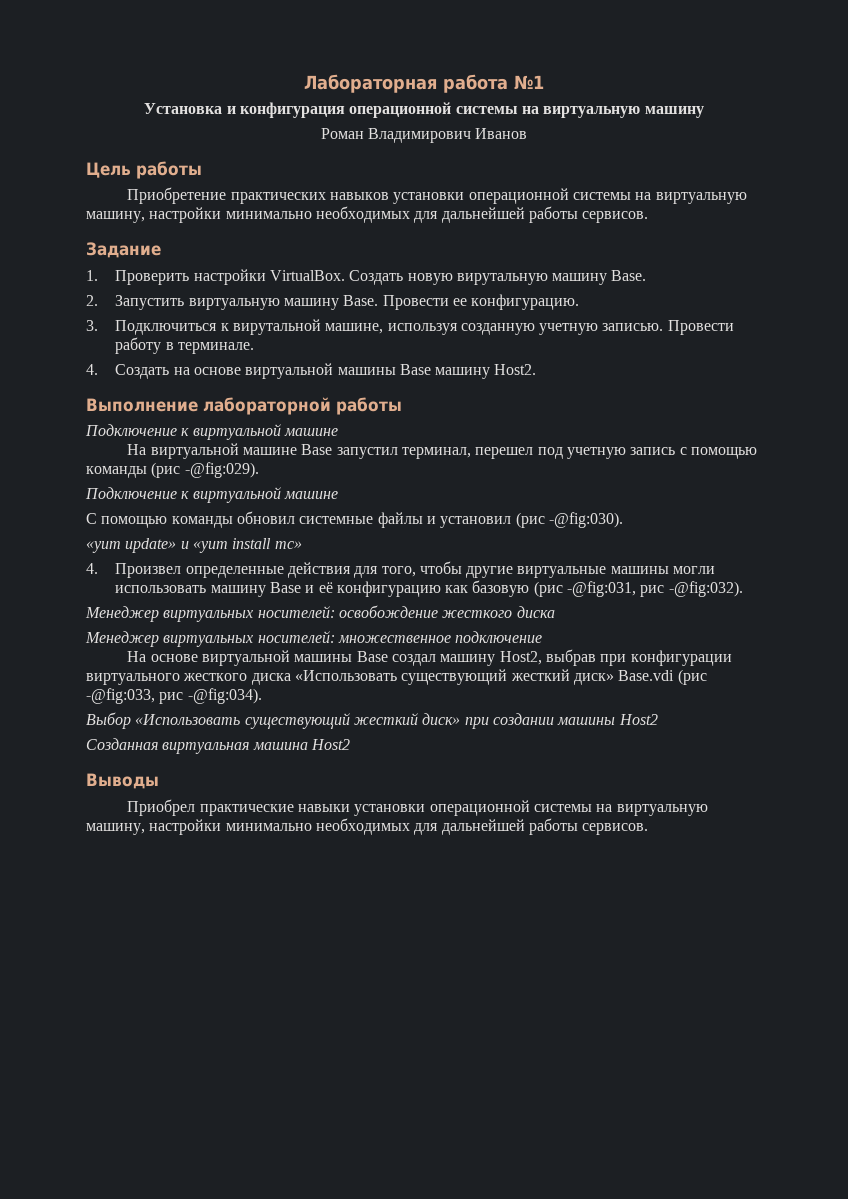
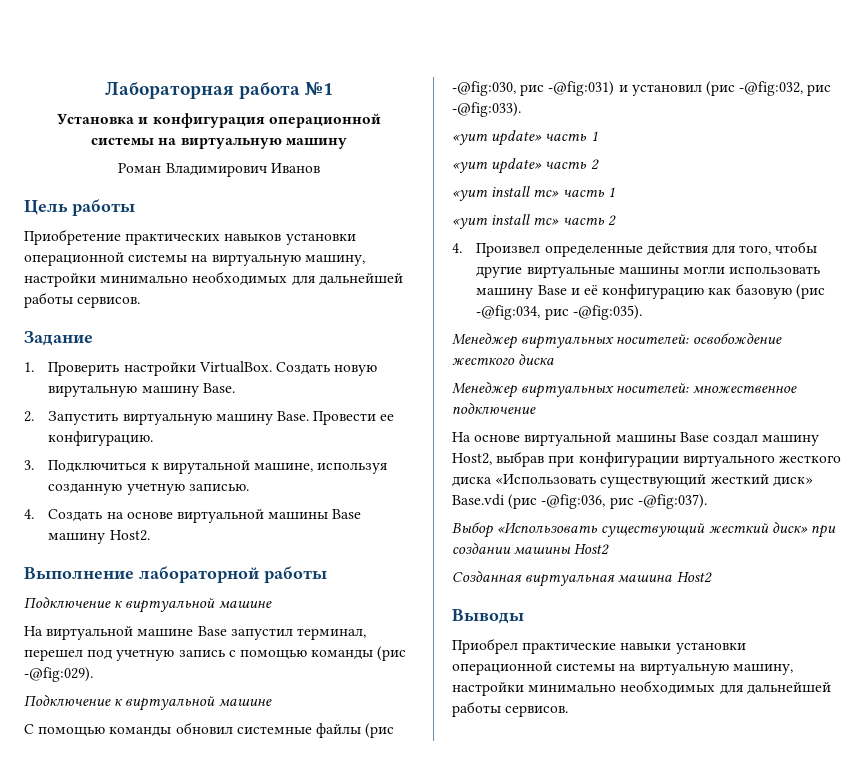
- Провести работу в терминале.
- С помощью команды обновил системные файлы и установил (рис -@fig:030).
- «yum update» и «yum install mc»
+ С помощью команды обновил системные файлы (рис -@fig:030, рис -@fig:031) и установил (рис -@fig:032, рис -@fig:033).
+ «yum update» часть 1
+ «yum update» часть 2
+ «yum install mc» часть 1
+ «yum install mc» часть 2
- 4. Произвел определенные действия для того, чтобы другие виртуальные машины могли использовать машину Base и её конфигурацию как базовую (рис -@fig:031, рис -@fig:032).
+ 4. Произвел определенные действия для того, чтобы другие виртуальные машины могли использовать машину Base и её конфигурацию как базовую (рис -@fig:034, рис -@fig:035).
- На основе виртуальной машины Base создал машину Host2, выбрав при конфигурации виртуального жесткого диска «Использовать существующий жесткий диск» Base.vdi (рис -@fig:033, рис -@fig:034).
+ На основе виртуальной машины Base создал машину Host2, выбрав при конфигурации виртуального жесткого диска «Использовать существующий жесткий диск» Base.vdi (рис -@fig:036, рис -@fig:037).

